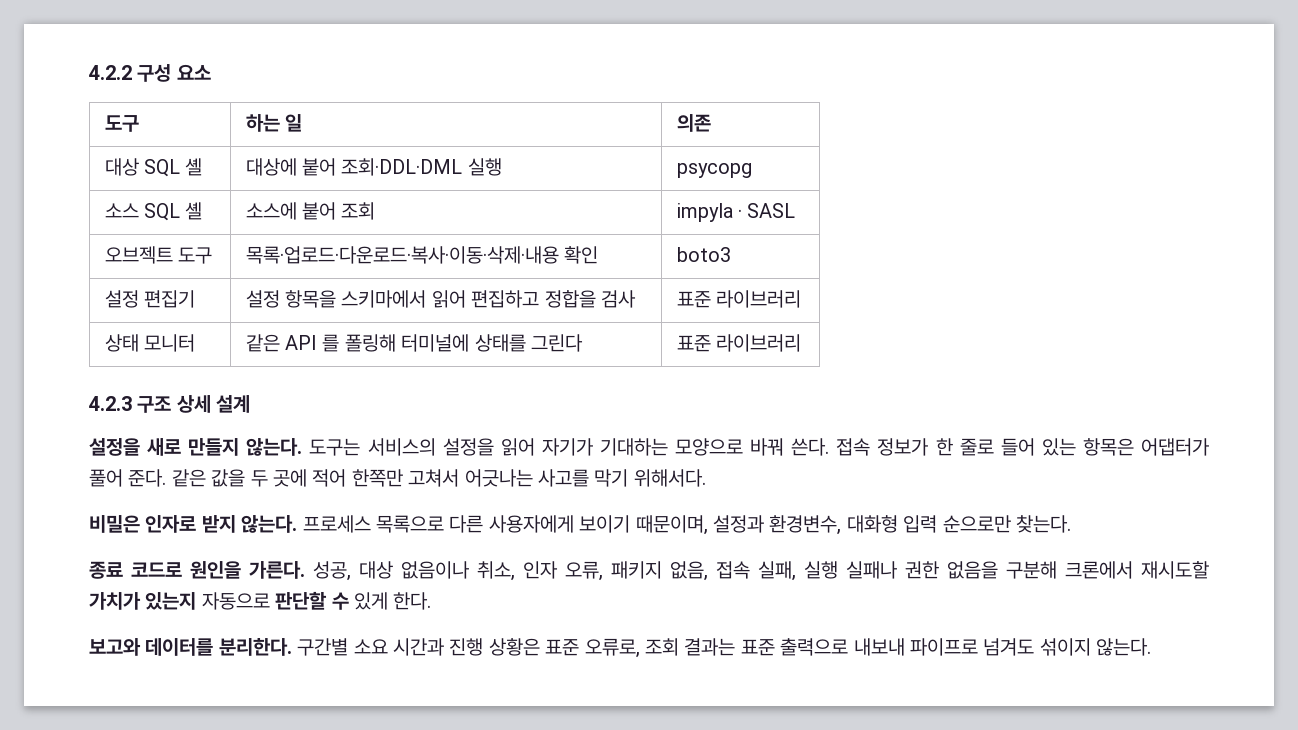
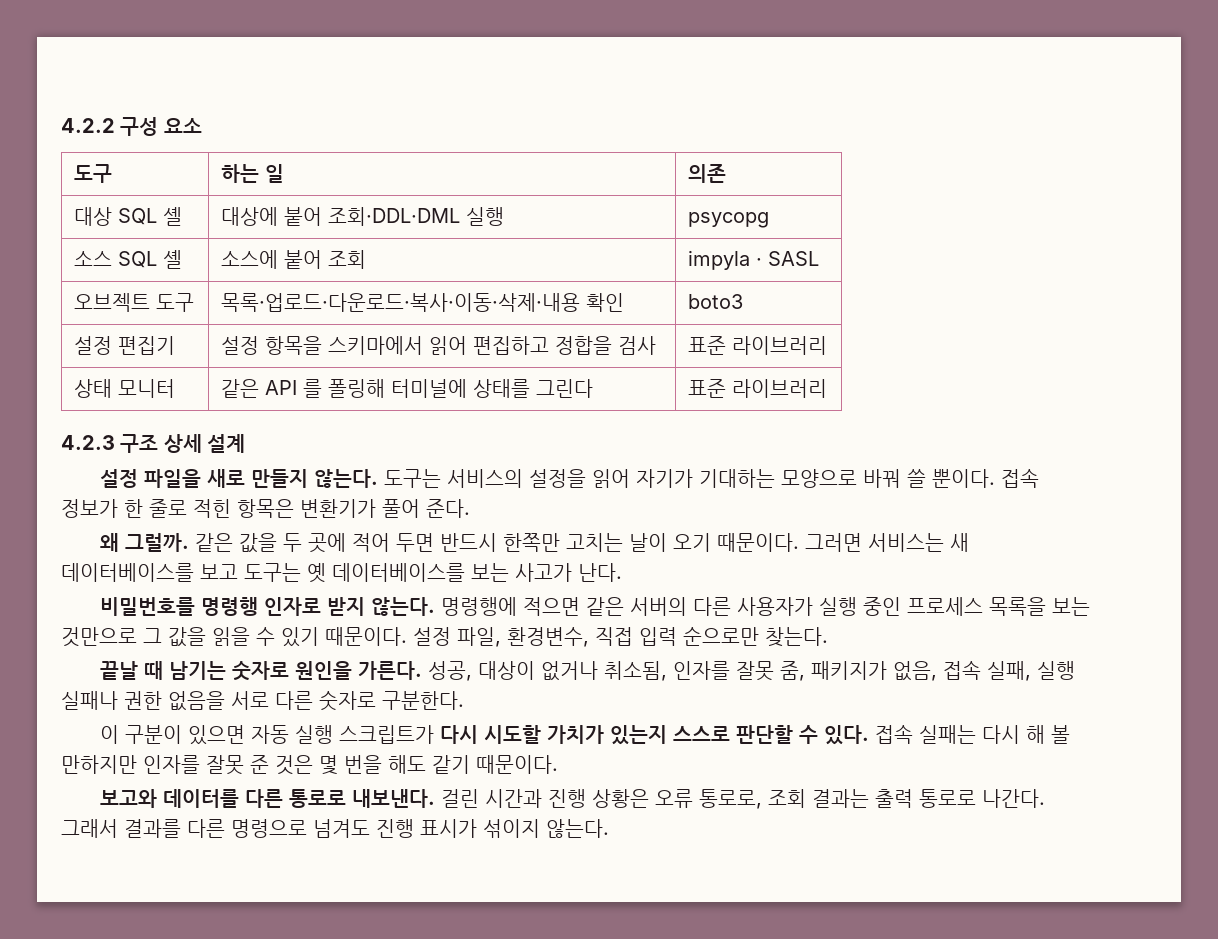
- 설정을 새로 만들지 않는다.
+ 설정 파일을 새로 만들지 않는다.
- 도구는 서비스의 설정을 읽어 자기가 기대하는 모양으로 바꿔 쓴다.
+ 도구는 서비스의 설정을 읽어 자기가 기대하는 모양으로 바꿔 쓸 뿐이다.
- 접속 정보가 한 줄로 들어 있는 항목은 어댑터가 풀어 준다.
+ 접속 정보가 한 줄로 적힌 항목은 변환기가 풀어 준다.
+ 왜 그럴까.
- 같은 값을 두 곳에 적어 한쪽만 고쳐서 어긋나는 사고를 막기 위해서다.
- 비밀은 인자로 받지 않는다. 프로세스 목록으로 다른 사용자에게 보이기 때문이며, 설정과 환경변수, 대화형 입력 순으로만 찾는다.
- 종료 코드로 원인을 가른다. 성공, 대상 없음이나 취소, 인자 오류, 패키지 없음, 접속 실패, 실행 실패나 권한 없음을 구분해 크론에서 재시도할 가치가 있는지 자동으로 판단할 수 있게 한다.
- 보고와 데이터를 분리한다. 구간별 소요 시간과 진행 상황은 표준 오류로, 조회 결과는 표준 출력으로 내보내 파이프로 넘겨도 섞이지 않는다.
+ 같은 값을 두 곳에 적어 두면 반드시 한쪽만 고치는 날이 오기 때문이다. 그러면 서비스는 새 데이터베이스를 보고 도구는 옛 데이터베이스를 보는 사고가 난다.
+ 비밀번호를 명령행 인자로 받지 않는다. 명령행에 적으면 같은 서버의 다른 사용자가 실행 중인 프로세스 목록을 보는 것만으로 그 값을 읽을 수 있기 때문이다. 설정 파일, 환경변수, 직접 입력 순으로만 찾는다.
+ 끝날 때 남기는 숫자로 원인을 가른다. 성공, 대상이 없거나 취소됨, 인자를 잘못 줌, 패키지가 없음, 접속 실패, 실행 실패나 권한 없음을 서로 다른 숫자로 구분한다.
+ 이 구분이 있으면 자동 실행 스크립트가 다시 시도할 가치가 있는지 스스로 판단할 수 있다. 접속 실패는 다시 해 볼 만하지만 인자를 잘못 준 것은 몇 번을 해도 같기 때문이다.
+ 보고와 데이터를 다른 통로로 내보낸다. 걸린 시간과 진행 상황은 오류 통로로, 조회 결과는 출력 통로로 나간다. 그래서 결과를 다른 명령으로 넘겨도 진행 표시가 섞이지 않는다.

